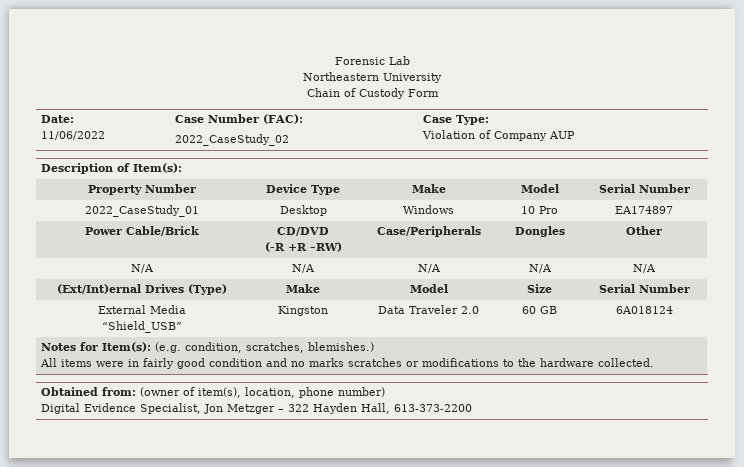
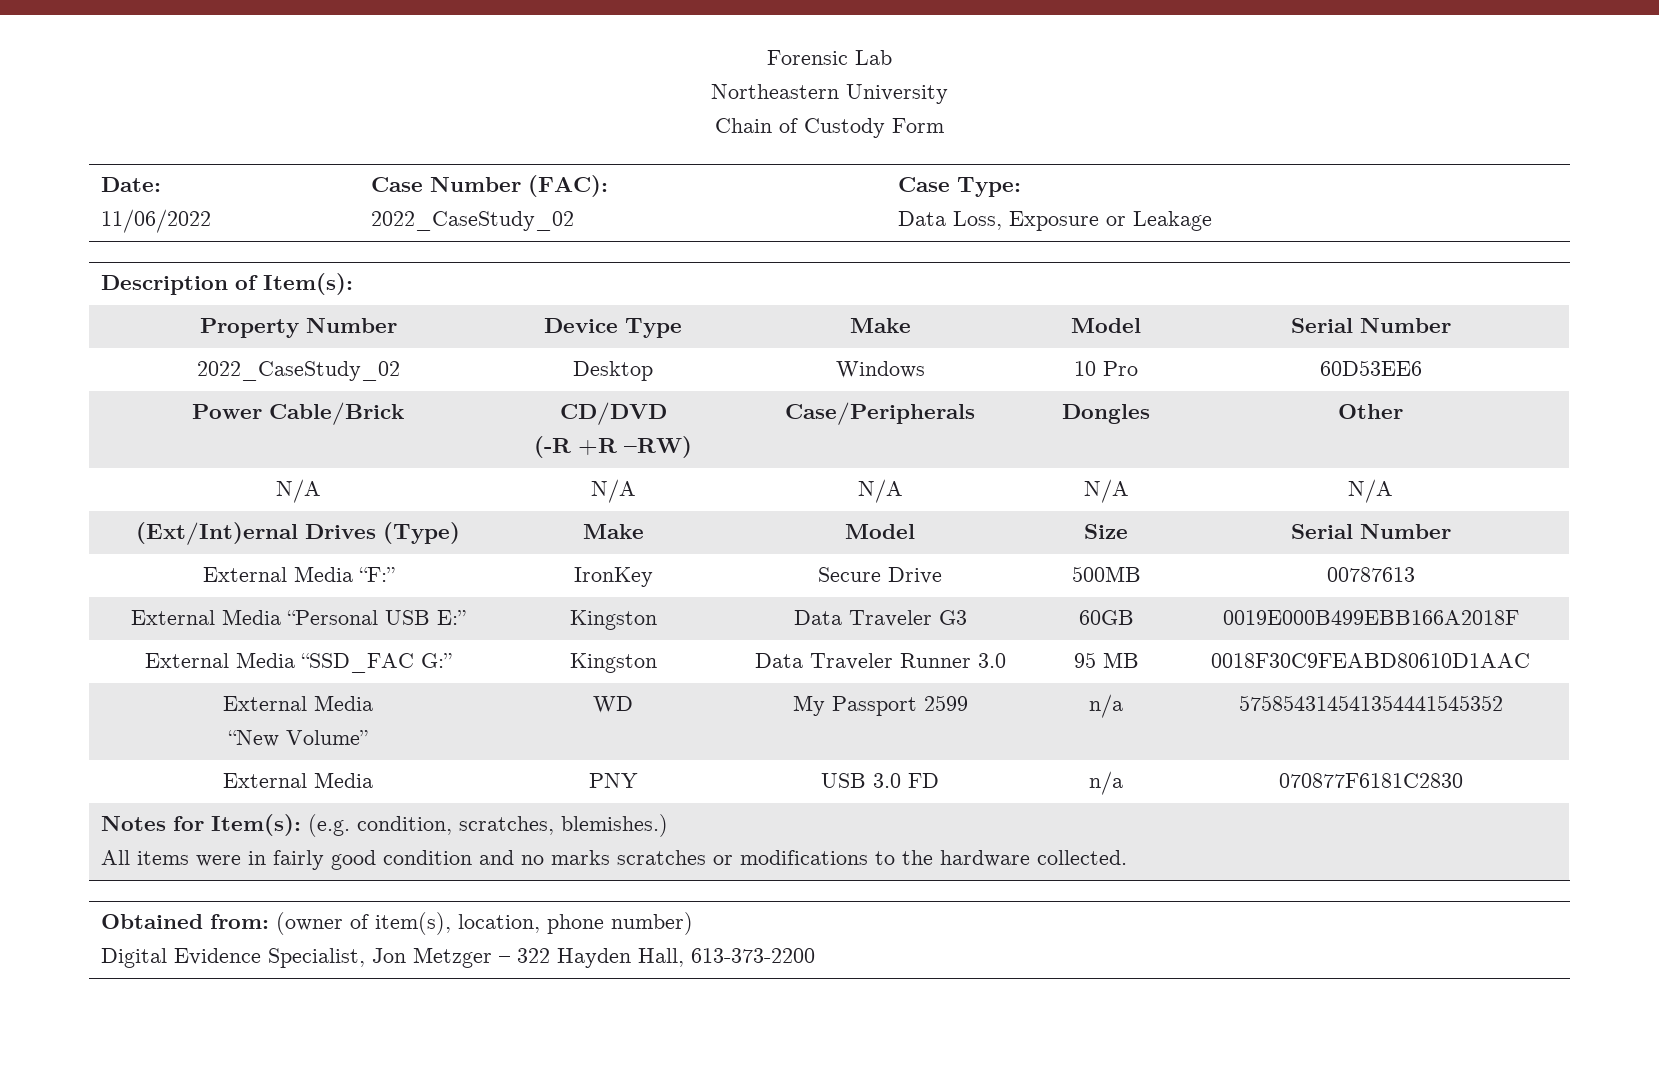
  Date:
  11/06/2022 | Case Number (FAC):
  2022_CaseStudy_02 | Case Type:
- Violation of Company AUP
+ Data Loss, Exposure or Leakage
- 2022_CaseStudy_01 | Desktop | Windows | 10 Pro | EA174897
+ 2022_CaseStudy_02 | Desktop | Windows | 10 Pro | 60D53EE6
+ External Media “F:” | IronKey | Secure Drive | 500MB | 00787613
+ External Media “Personal USB E:” | Kingston | Data Traveler G3 | 60GB | 0019E000B499EBB166A2018F
+ External Media “SSD_FAC G:” | Kingston | Data Traveler Runner 3.0 | 95 MB | 0018F30C9FEABD80610D1AAC
  External Media
- “Shield_USB” | Kingston | Data Traveler 2.0 | 60 GB | 6A018124
+ “New Volume” | WD | My Passport 2599 | n/a | 575854314541354441545352
+ External Media | PNY | USB 3.0 FD | n/a | 070877F6181C2830

